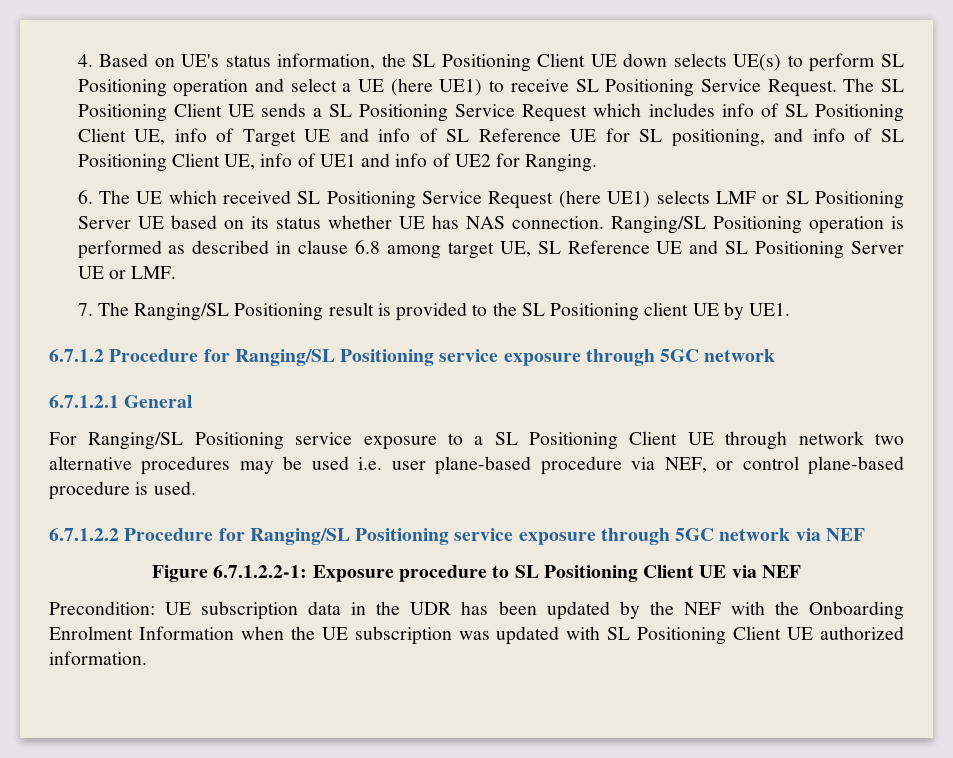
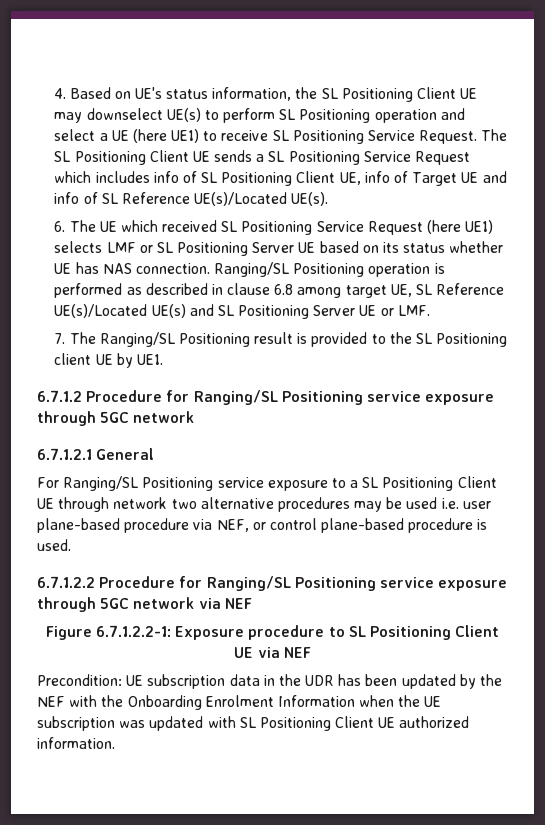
- 4. Based on UE's status information, the SL Positioning Client UE down selects UE(s) to perform SL Positioning operation and select a UE (here UE1) to receive SL Positioning Service Request.
+ 4. Based on UE's status information, the SL Positioning Client UE may downselect UE(s) to perform SL Positioning operation and select a UE (here UE1) to receive SL Positioning Service Request.
- The SL Positioning Client UE sends a SL Positioning Service Request which includes info of SL Positioning Client UE, info of Target UE and info of SL Reference UE for SL positioning, and info of SL Positioning Client UE, info of UE1 and info of UE2 for Ranging.
+ The SL Positioning Client UE sends a SL Positioning Service Request which includes info of SL Positioning Client UE, info of Target UE and info of SL Reference UE(s)/Located UE(s).
- Ranging/SL Positioning operation is performed as described in clause 6.8 among target UE, SL Reference UE and SL Positioning Server UE or LMF.
+ Ranging/SL Positioning operation is performed as described in clause 6.8 among target UE, SL Reference UE(s)/Located UE(s) and SL Positioning Server UE or LMF.

